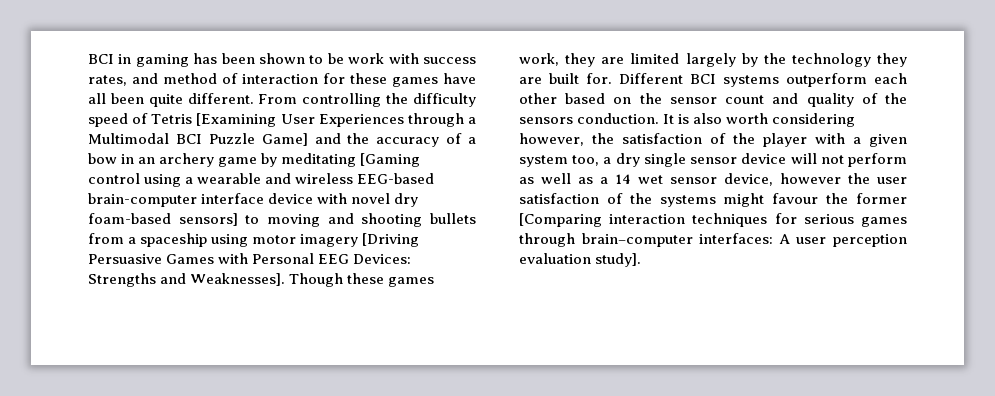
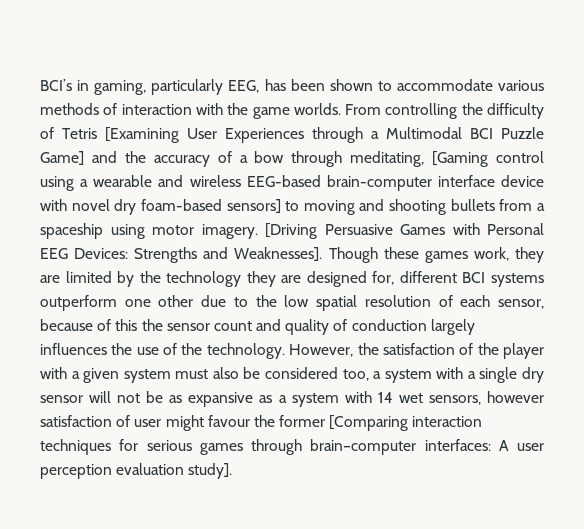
- BCI in gaming has been shown to be work with success rates, and method of interaction for these games have all been quite different.
+ BCI’s in gaming, particularly EEG, has been shown to accommodate various methods of interaction with the game worlds.
- From controlling the difficulty speed of Tetris [Examining User Experiences through a Multimodal BCI Puzzle Game] and the accuracy of a bow in an archery game by meditating [Gaming control using a wearable and wireless EEG-based brain-computer interface device with novel dry foam-based sensors] to moving and shooting bullets from a spaceship using motor imagery [Driving Persuasive Games with Personal EEG Devices: Strengths and Weaknesses].
+ From controlling the difficulty of Tetris [Examining User Experiences through a Multimodal BCI Puzzle Game] and the accuracy of a bow through meditating, [Gaming control using a wearable and wireless EEG-based brain-computer interface device with novel dry foam-based sensors] to moving and shooting bullets from a spaceship using motor imagery. [Driving Persuasive Games with Personal EEG Devices: Strengths and Weaknesses].
- Though these games work, they are limited largely by the technology they are built for. Different BCI systems outperform each other based on the sensor count and quality of the sensors conduction. It is also worth considering however, the satisfaction of the player with a given system too, a dry single sensor device will not perform as well as a 14 wet sensor device, however the user satisfaction of the systems might favour the former [Comparing interaction techniques for serious games through brain–computer interfaces: A user perception evaluation study].
+ Though these games work, they are limited by the technology they are designed for, different BCI systems outperform one other due to the low spatial resolution of each sensor, because of this the sensor count and quality of conduction largely influences the use of the technology. However, the satisfaction of the player with a given system must also be considered too, a system with a single dry sensor will not be as expansive as a system with 14 wet sensors, however satisfaction of user might favour the former [Comparing interaction techniques for serious games through brain–computer interfaces: A user perception evaluation study].

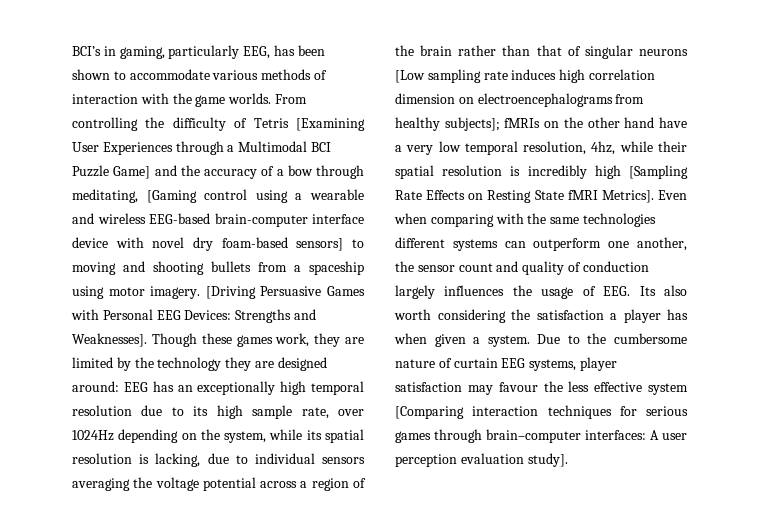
- Though these games work, they are limited by the technology they are designed for, different BCI systems outperform one other due to the low spatial resolution of each sensor, because of this the sensor count and quality of conduction largely influences the use of the technology. However, the satisfaction of the player with a given system must also be considered too, a system with a single dry sensor will not be as expansive as a system with 14 wet sensors, however satisfaction of user might favour the former [Comparing interaction techniques for serious games through brain–computer interfaces: A user perception evaluation study].
+ Though these games work, they are limited by the technology they are designed around: EEG has an exceptionally high temporal resolution due to its high sample rate, over 1024Hz depending on the system, while its spatial resolution is lacking, due to individual sensors averaging the voltage potential across a region of the brain rather than that of singular neurons [Low sampling rate induces high correlation dimension on electroencephalograms from healthy subjects]; fMRIs on the other hand have a very low temporal resolution, 4hz, while their spatial resolution is incredibly high [Sampling Rate Effects on Resting State fMRI Metrics]. Even when comparing with the same technologies different systems can outperform one another, the sensor count and quality of conduction largely influences the usage of EEG. Its also worth considering the satisfaction a player has when given a system. Due to the cumbersome nature of curtain EEG systems, player satisfaction may favour the less effective system [Comparing interaction techniques for serious games through brain–computer interfaces: A user perception evaluation study].

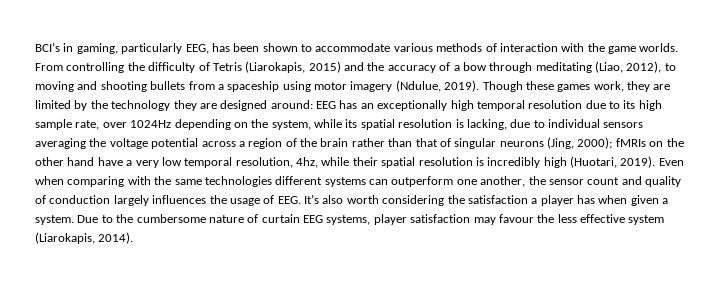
- From controlling the difficulty of Tetris [Examining User Experiences through a Multimodal BCI Puzzle Game] and the accuracy of a bow through meditating, [Gaming control using a wearable and wireless EEG-based brain-computer interface device with novel dry foam-based sensors] to moving and shooting bullets from a spaceship using motor imagery. [Driving Persuasive Games with Personal EEG Devices: Strengths and Weaknesses].
+ From controlling the difficulty of Tetris (Liarokapis, 2015) and the accuracy of a bow through meditating (Liao, 2012), to moving and shooting bullets from a spaceship using motor imagery (Ndulue, 2019).
- EEG has an exceptionally high temporal resolution due to its high sample rate, over 1024Hz depending on the system, while its spatial resolution is lacking, due to individual sensors averaging the voltage potential across a region of the brain rather than that of singular neurons [Low sampling rate induces high correlation dimension on electroencephalograms from healthy subjects];
+ EEG has an exceptionally high temporal resolution due to its high sample rate, over 1024Hz depending on the system, while its spatial resolution is lacking, due to individual sensors averaging the voltage potential across a region of the brain rather than that of singular neurons (Jing, 2000);
- fMRIs on the other hand have a very low temporal resolution, 4hz, while their spatial resolution is incredibly high [Sampling Rate Effects on Resting State fMRI Metrics].
+ fMRIs on the other hand have a very low temporal resolution, 4hz, while their spatial resolution is incredibly high (Huotari, 2019).
- Even when comparing with the same technologies different systems can outperform one another, the sensor count and quality of conduction largely influences the usage of EEG. Its also worth considering the satisfaction a player has when given a system.
+ Even when comparing with the same technologies different systems can outperform one another, the sensor count and quality of conduction largely influences the usage of EEG. It’s also worth considering the satisfaction a player has when given a system.
- Due to the cumbersome nature of curtain EEG systems, player satisfaction may favour the less effective system [Comparing interaction techniques for serious games through brain–computer interfaces: A user perception evaluation study].
+ Due to the cumbersome nature of curtain EEG systems, player satisfaction may favour the less effective system (Liarokapis, 2014).

